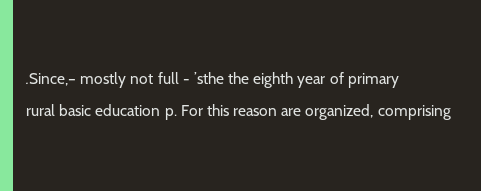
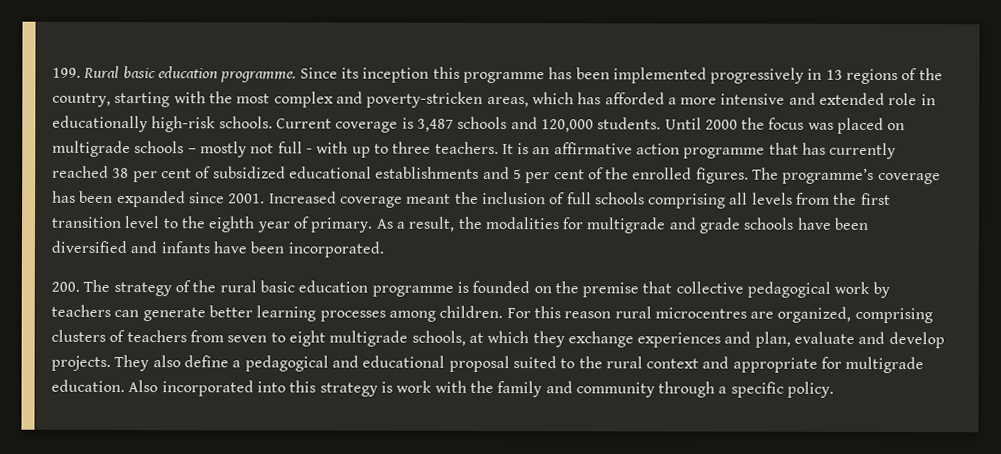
- .Since,– mostly not full - ’sthe the eighth year of primary
- rural basic education p. For this reason are organized, comprising
+ 199. Rural basic education programme. Since its inception this programme has been implemented progressively in 13 regions of the country, starting with the most complex and poverty-stricken areas, which has afforded a more intensive and extended role in educationally high-risk schools. Current coverage is 3,487 schools and 120,000 students. Until 2000 the focus was placed on multigrade schools – mostly not full - with up to three teachers. It is an affirmative action programme that has currently reached 38 per cent of subsidized educational establishments and 5 per cent of the enrolled figures. The programme’s coverage has been expanded since 2001. Increased coverage meant the inclusion of full schools comprising all levels from the first transition level to the eighth year of primary. As a result, the modalities for multigrade and grade schools have been diversified and infants have been incorporated.
+ 200. The strategy of the rural basic education programme is founded on the premise that collective pedagogical work by teachers can generate better learning processes among children. For this reason rural microcentres are organized, comprising clusters of teachers from seven to eight multigrade schools, at which they exchange experiences and plan, evaluate and develop projects. They also define a pedagogical and educational proposal suited to the rural context and appropriate for multigrade education. Also incorporated into this strategy is work with the family and community through a specific policy.

